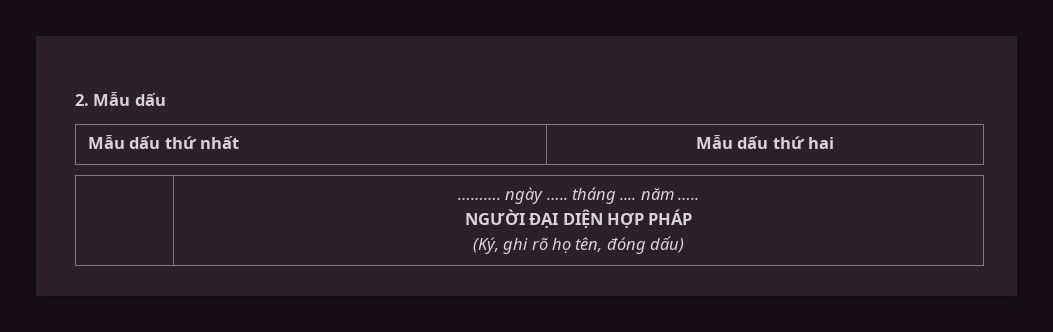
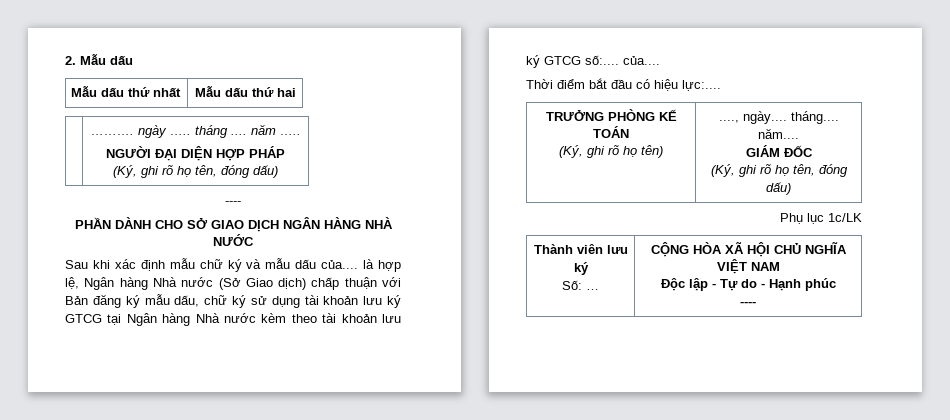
  | ………. ngày ….. tháng .... năm …..
  NGƯỜI ĐẠI DIỆN HỢP PHÁP
  (Ký, ghi rõ họ tên, đóng dấu)
+ ----
+ PHẦN DÀNH CHO SỞ GIAO DỊCH NGÂN HÀNG NHÀ NƯỚC
+ Sau khi xác định mẫu chữ ký và mẫu dấu của.... là hợp lệ, Ngân hàng Nhà nước (Sở Giao dịch) chấp thuận với Bản đăng ký mẫu dấu, chữ ký sử dụng tài khoản lưu ký GTCG tại Ngân hàng Nhà nước kèm theo tài khoản lưu ký GTCG số:.... của....
+ Thời điểm bắt đầu có hiệu lực:....
+ TRƯỞNG PHÒNG KẾ TOÁN
+ (Ký, ghi rõ họ tên) | ...., ngày.... tháng.... năm....
+ GIÁM ĐỐC
+ (Ký, ghi rõ họ tên, đóng dấu)
+ Phụ lục 1c/LK
+ Thành viên lưu ký
+ Số: … | CỘNG HÒA XÃ HỘI CHỦ NGHĨA VIỆT NAM
+ Độc lập - Tự do - Hạnh phúc
+ ----

